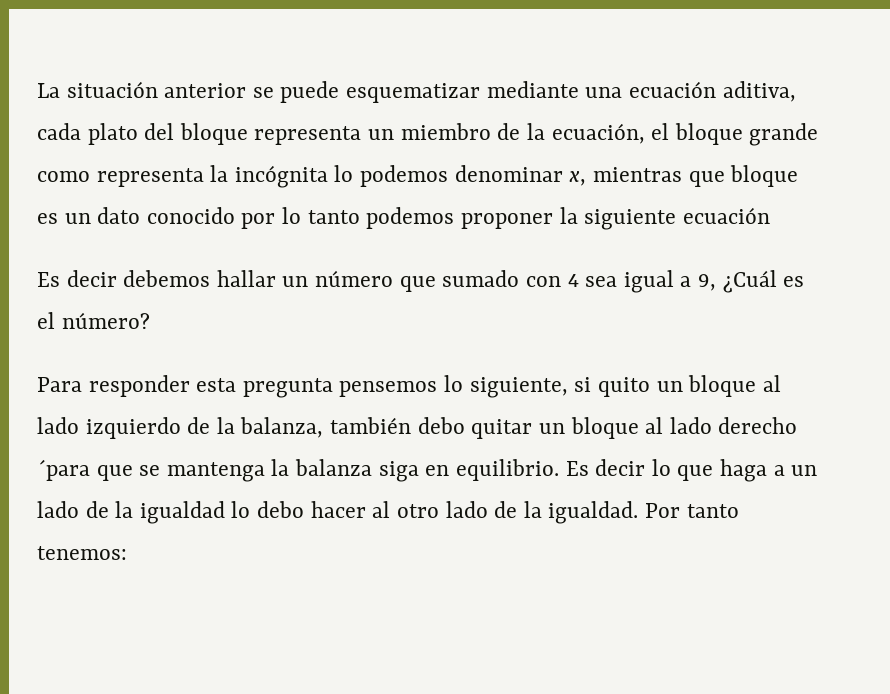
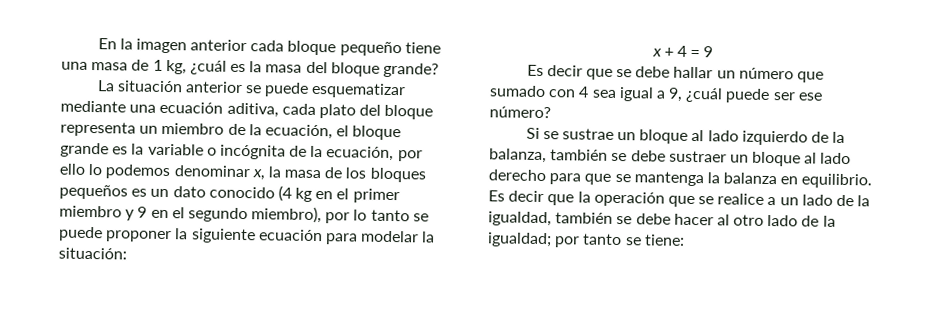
+ En la imagen anterior cada bloque pequeño tiene una masa de 1 kg, ¿cuál es la masa del bloque grande?
- La situación anterior se puede esquematizar mediante una ecuación aditiva, cada plato del bloque representa un miembro de la ecuación, el bloque grande como representa la incógnita lo podemos denominar x, mientras que bloque es un dato conocido por lo tanto podemos proponer la siguiente ecuación
- Es decir debemos hallar un número que sumado con 4 sea igual a 9, ¿Cuál es el número?
- Para responder esta pregunta pensemos lo siguiente, si quito un bloque al lado izquierdo de la balanza, también debo quitar un bloque al lado derecho ´para que se mantenga la balanza siga en equilibrio.
+ La situación anterior se puede esquematizar mediante una ecuación aditiva, cada plato del bloque representa un miembro de la ecuación, el bloque grande es la variable o incógnita de la ecuación, por ello lo podemos denominar x, la masa de los bloques pequeños es un dato conocido (4 kg en el primer miembro y 9 en el segundo miembro), por lo tanto se puede proponer la siguiente ecuación para modelar la situación:
+ x + 4 = 9
+ Es decir que se debe hallar un número que sumado con 4 sea igual a 9, ¿cuál puede ser ese número?
+ Si se sustrae un bloque al lado izquierdo de la balanza, también se debe sustraer un bloque al lado derecho para que se mantenga la balanza en equilibrio.
- Es decir lo que haga a un lado de la igualdad lo debo hacer al otro lado de la igualdad. Por tanto tenemos:
+ Es decir que la operación que se realice a un lado de la igualdad, también se debe hacer al otro lado de la igualdad; por tanto se tiene:

